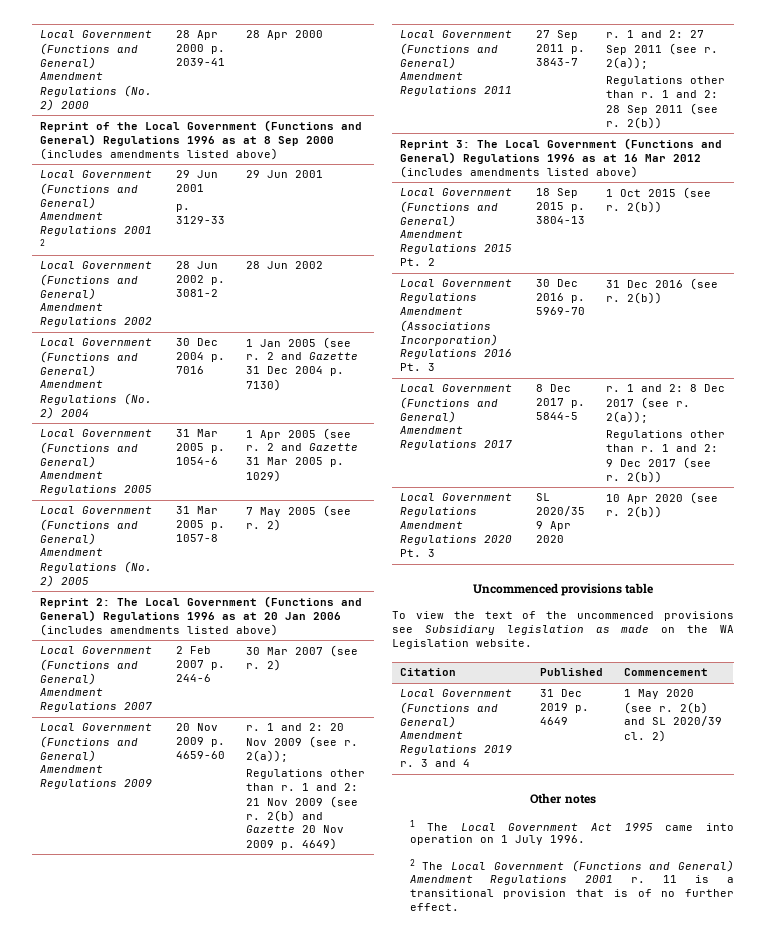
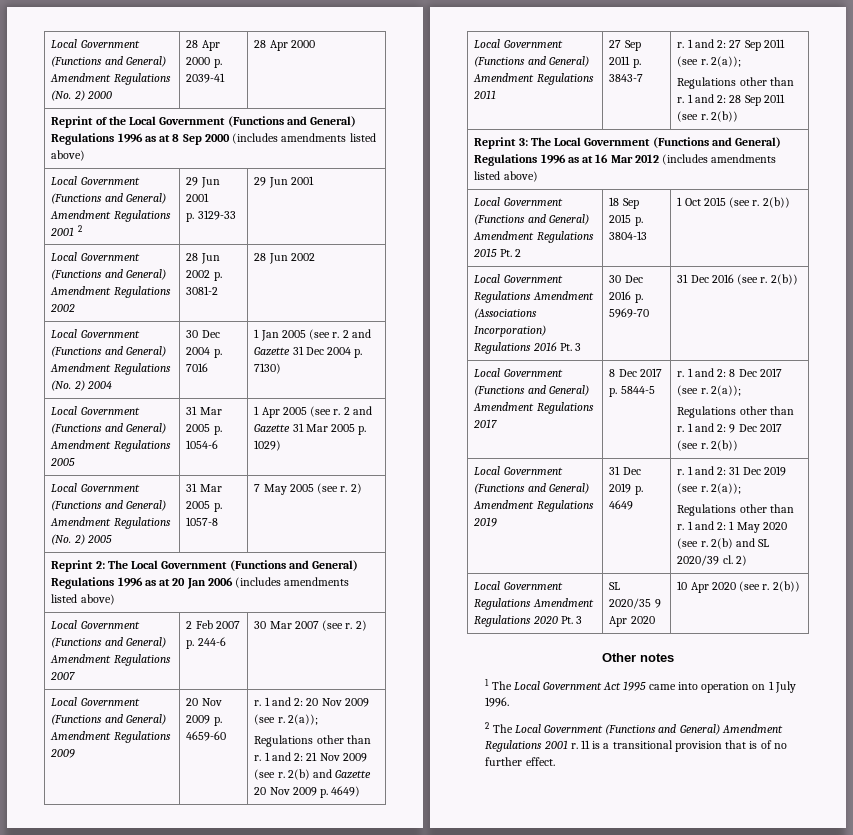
+ Local Government (Functions and General) Amendment Regulations 2019 | 31 Dec 2019 p. 4649 | r. 1 and 2: 31 Dec 2019 (see r. 2(a));
+ Regulations other than r. 1 and 2: 1 May 2020 (see r. 2(b) and SL 2020/39 cl. 2)
- Uncommenced provisions table
- To view the text of the uncommenced provisions see Subsidiary legislation as made on the WA Legislation website.
- Citation | Published | Commencement
- Local Government (Functions and General) Amendment Regulations 2019 r. 3 and 4 | 31 Dec 2019 p. 4649 | 1 May 2020 (see r. 2(b) and SL 2020/39 cl. 2)

